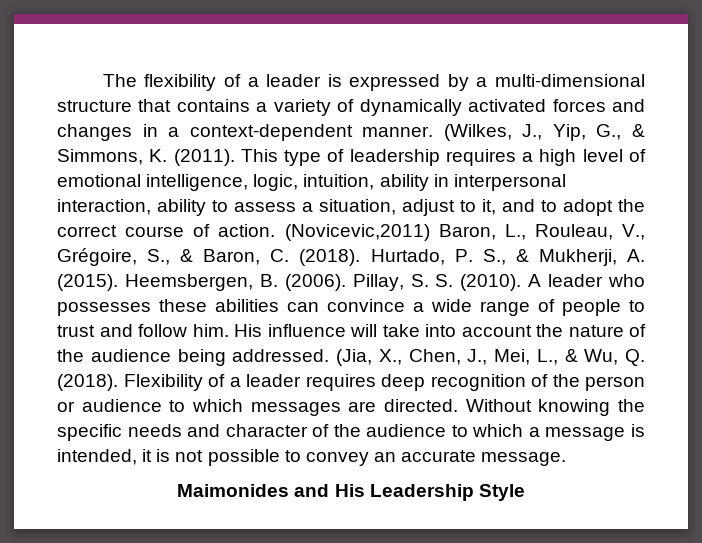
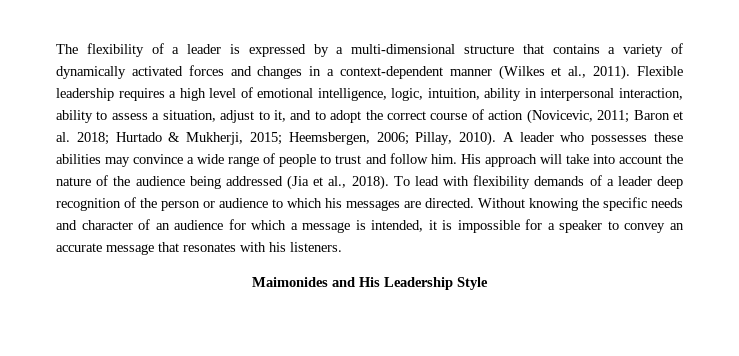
- The flexibility of a leader is expressed by a multi-dimensional structure that contains a variety of dynamically activated forces and changes in a context-dependent manner. (Wilkes, J., Yip, G., & Simmons, K. (2011). This type of leadership requires a high level of emotional intelligence, logic, intuition, ability in interpersonal interaction, ability to assess a situation, adjust to it, and to adopt the correct course of action. (Novicevic,2011) Baron, L., Rouleau, V., Grégoire, S., & Baron, C. (2018). Hurtado, P. S., & Mukherji, A. (2015). Heemsbergen, B. (2006). Pillay, S. S. (2010).
+ The flexibility of a leader is expressed by a multi-dimensional structure that contains a variety of dynamically activated forces and changes in a context-dependent manner (Wilkes et al., 2011). Flexible leadership requires a high level of emotional intelligence, logic, intuition, ability in interpersonal interaction, ability to assess a situation, adjust to it, and to adopt the correct course of action (Novicevic, 2011; Baron et al. 2018; Hurtado & Mukherji, 2015; Heemsbergen, 2006; Pillay, 2010).
- A leader who possesses these abilities can convince a wide range of people to trust and follow him.
+ A leader who possesses these abilities may convince a wide range of people to trust and follow him.
- His influence will take into account the nature of the audience being addressed. (Jia, X., Chen, J., Mei, L., & Wu, Q. (2018). Flexibility of a leader requires deep recognition of the person or audience to which messages are directed.
+ His approach will take into account the nature of the audience being addressed (Jia et al., 2018). To lead with flexibility demands of a leader deep recognition of the person or audience to which his messages are directed.
- Without knowing the specific needs and character of the audience to which a message is intended, it is not possible to convey an accurate message.
+ Without knowing the specific needs and character of an audience for which a message is intended, it is impossible for a speaker to convey an accurate message that resonates with his listeners.

